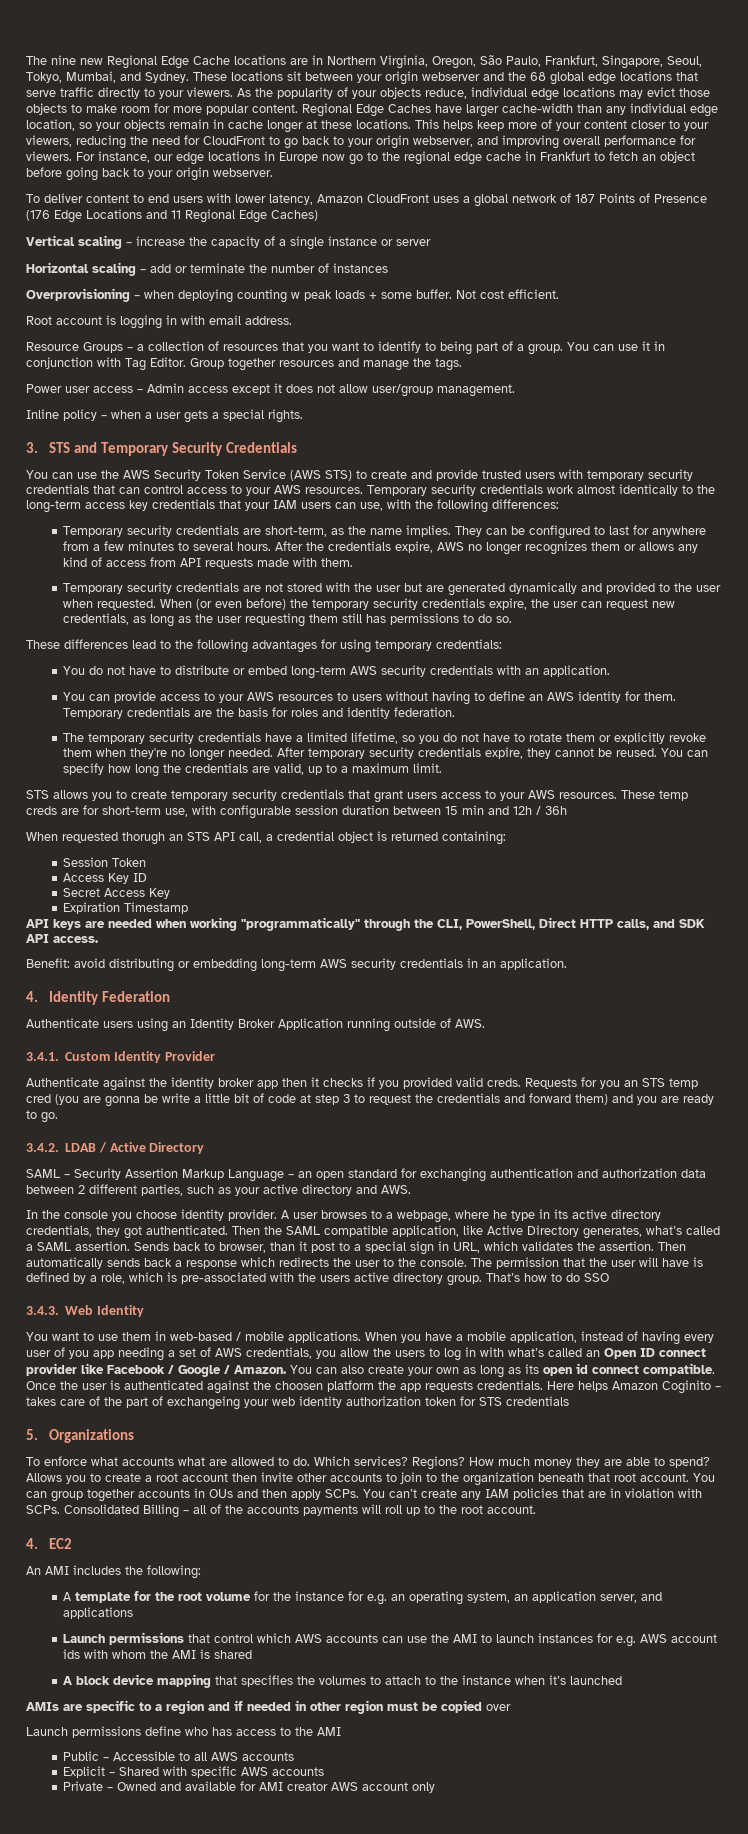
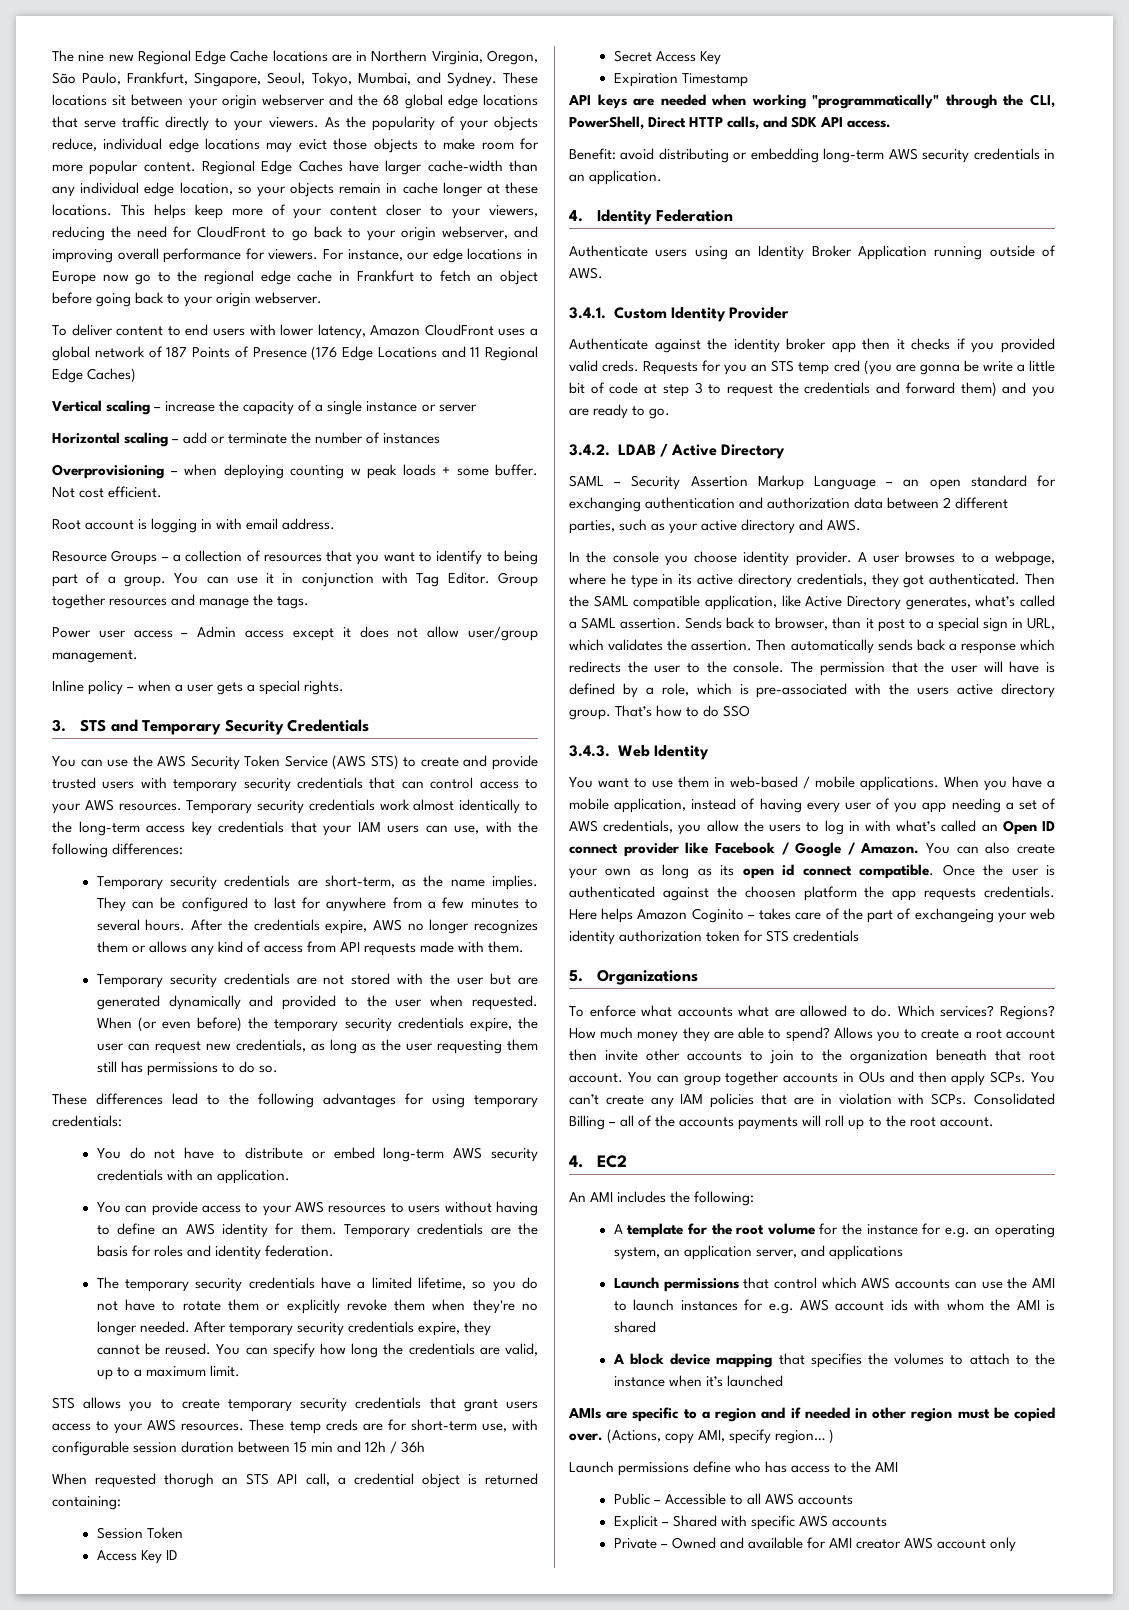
- AMIs are specific to a region and if needed in other region must be copied over
+ AMIs are specific to a region and if needed in other region must be copied over. (Actions, copy AMI, specify region… )

